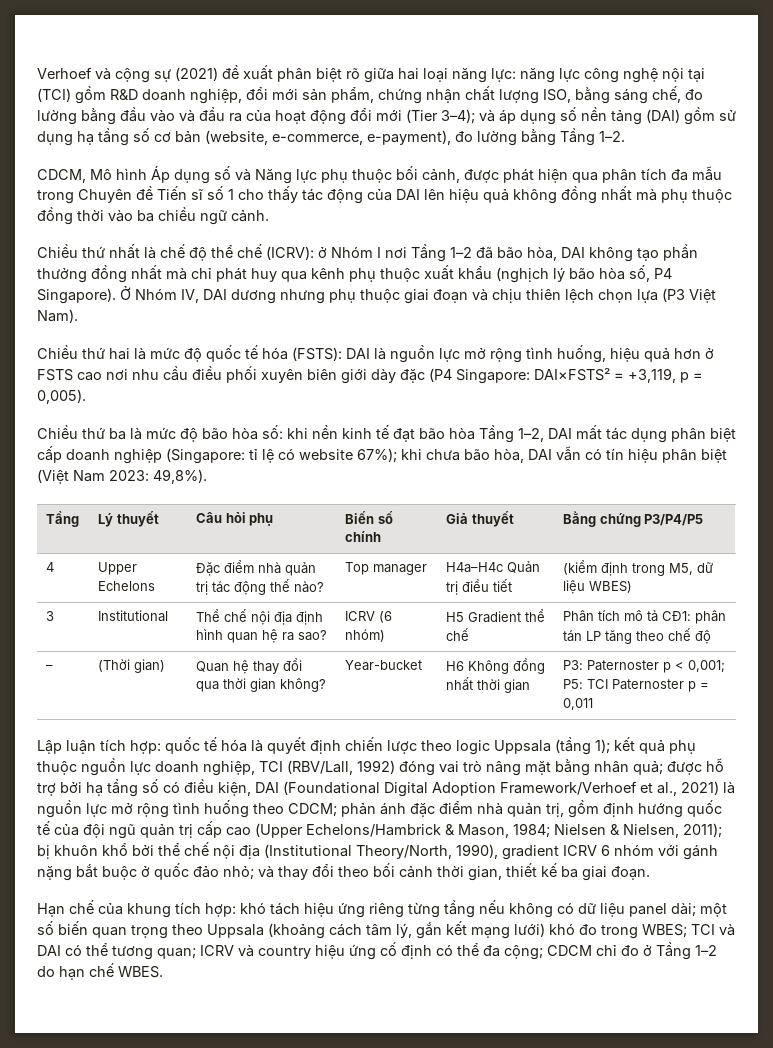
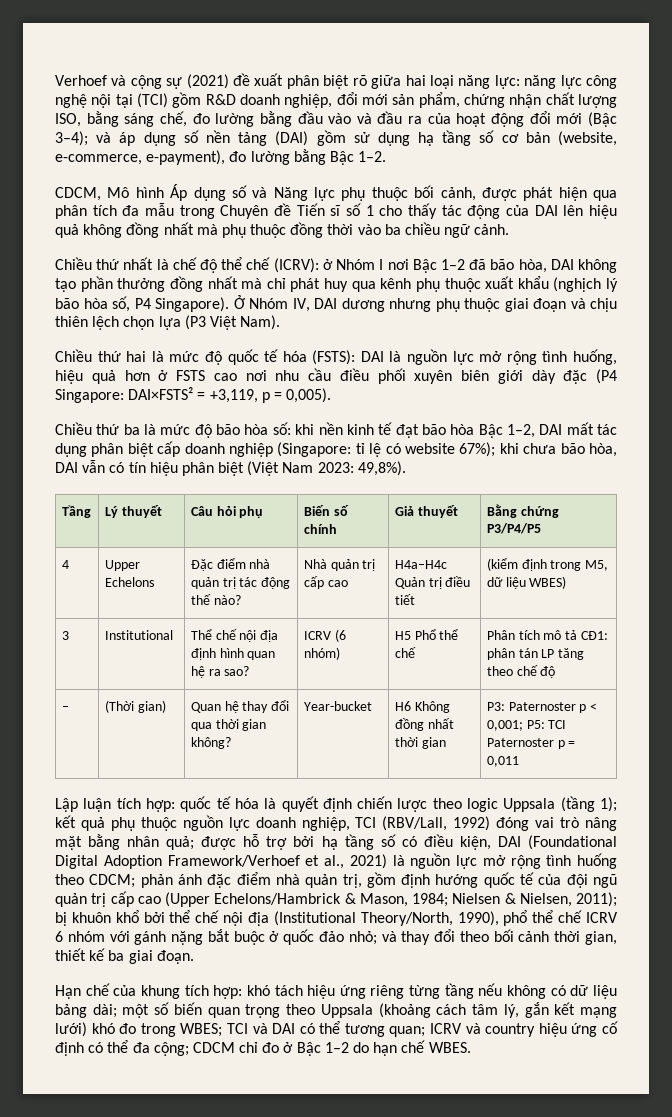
- năng lực công nghệ nội tại (TCI) gồm R&D doanh nghiệp, đổi mới sản phẩm, chứng nhận chất lượng ISO, bằng sáng chế, đo lường bằng đầu vào và đầu ra của hoạt động đổi mới (Tier 3–4);
+ năng lực công nghệ nội tại (TCI) gồm R&D doanh nghiệp, đổi mới sản phẩm, chứng nhận chất lượng ISO, bằng sáng chế, đo lường bằng đầu vào và đầu ra của hoạt động đổi mới (Bậc 3–4);
- và áp dụng số nền tảng (DAI) gồm sử dụng hạ tầng số cơ bản (website, e-commerce, e-payment), đo lường bằng Tầng 1–2.
+ và áp dụng số nền tảng (DAI) gồm sử dụng hạ tầng số cơ bản (website, e-commerce, e-payment), đo lường bằng Bậc 1–2.
- Chiều thứ nhất là chế độ thể chế (ICRV): ở Nhóm I nơi Tầng 1–2 đã bão hòa, DAI không tạo phần thưởng đồng nhất mà chỉ phát huy qua kênh phụ thuộc xuất khẩu (nghịch lý bão hòa số, P4 Singapore).
+ Chiều thứ nhất là chế độ thể chế (ICRV): ở Nhóm I nơi Bậc 1–2 đã bão hòa, DAI không tạo phần thưởng đồng nhất mà chỉ phát huy qua kênh phụ thuộc xuất khẩu (nghịch lý bão hòa số, P4 Singapore).
- Chiều thứ ba là mức độ bão hòa số: khi nền kinh tế đạt bão hòa Tầng 1–2, DAI mất tác dụng phân biệt cấp doanh nghiệp (Singapore: tỉ lệ có website 67%); khi chưa bão hòa, DAI vẫn có tín hiệu phân biệt (Việt Nam 2023: 49,8%).
+ Chiều thứ ba là mức độ bão hòa số: khi nền kinh tế đạt bão hòa Bậc 1–2, DAI mất tác dụng phân biệt cấp doanh nghiệp (Singapore: tỉ lệ có website 67%); khi chưa bão hòa, DAI vẫn có tín hiệu phân biệt (Việt Nam 2023: 49,8%).
- 4 | Upper Echelons | Đặc điểm nhà quản trị tác động thế nào? | Top manager | H4a–H4c Quản trị điều tiết | (kiểm định trong M5, dữ liệu WBES)
+ 4 | Upper Echelons | Đặc điểm nhà quản trị tác động thế nào? | Nhà quản trị cấp cao | H4a–H4c Quản trị điều tiết | (kiểm định trong M5, dữ liệu WBES)
- 3 | Institutional | Thể chế nội địa định hình quan hệ ra sao? | ICRV (6 nhóm) | H5 Gradient thể chế | Phân tích mô tả CĐ1: phân tán LP tăng theo chế độ
+ 3 | Institutional | Thể chế nội địa định hình quan hệ ra sao? | ICRV (6 nhóm) | H5 Phổ thể chế | Phân tích mô tả CĐ1: phân tán LP tăng theo chế độ
- bị khuôn khổ bởi thể chế nội địa (Institutional Theory/North, 1990), gradient ICRV 6 nhóm với gánh nặng bắt buộc ở quốc đảo nhỏ;
+ bị khuôn khổ bởi thể chế nội địa (Institutional Theory/North, 1990), phổ thể chế ICRV 6 nhóm với gánh nặng bắt buộc ở quốc đảo nhỏ;
- khó tách hiệu ứng riêng từng tầng nếu không có dữ liệu panel dài;
+ khó tách hiệu ứng riêng từng tầng nếu không có dữ liệu bảng dài;
- CDCM chỉ đo ở Tầng 1–2 do hạn chế WBES.
+ CDCM chỉ đo ở Bậc 1–2 do hạn chế WBES.

